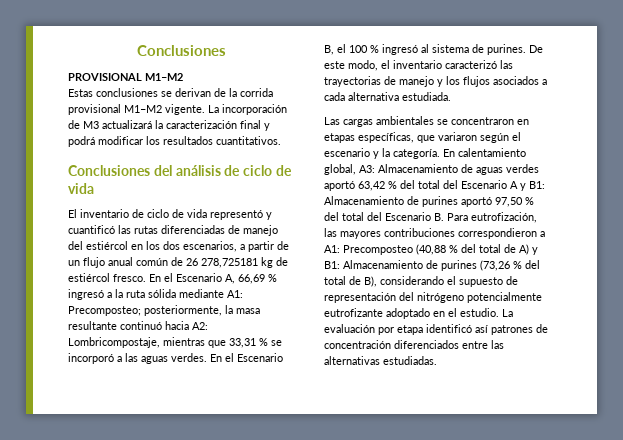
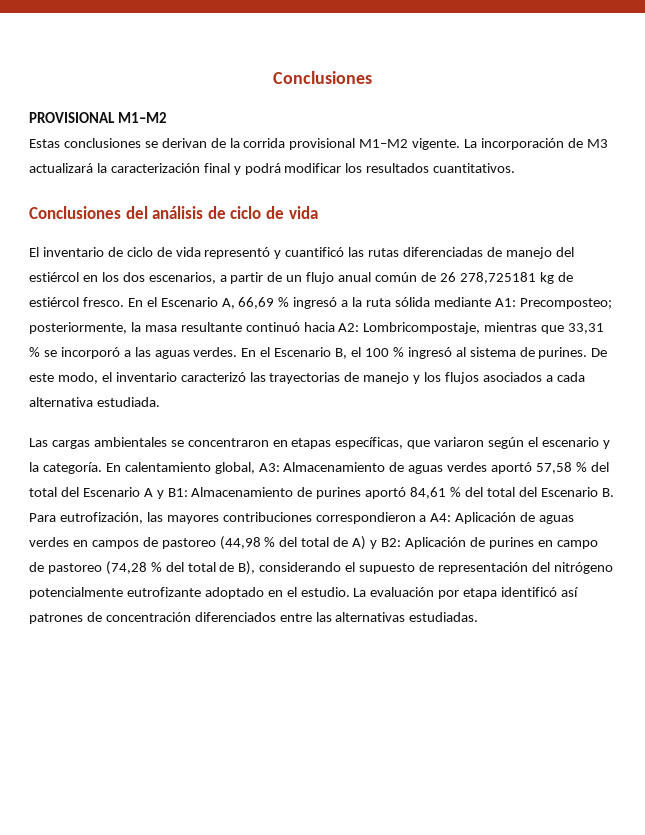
- En calentamiento global, A3: Almacenamiento de aguas verdes aportó 63,42 % del total del Escenario A y B1: Almacenamiento de purines aportó 97,50 % del total del Escenario B. Para eutrofización, las mayores contribuciones correspondieron a A1: Precomposteo (40,88 % del total de A) y B1: Almacenamiento de purines (73,26 % del total de B), considerando el supuesto de representación del nitrógeno potencialmente eutrofizante adoptado en el estudio.
+ En calentamiento global, A3: Almacenamiento de aguas verdes aportó 57,58 % del total del Escenario A y B1: Almacenamiento de purines aportó 84,61 % del total del Escenario B. Para eutrofización, las mayores contribuciones correspondieron a A4: Aplicación de aguas verdes en campos de pastoreo (44,98 % del total de A) y B2: Aplicación de purines en campo de pastoreo (74,28 % del total de B), considerando el supuesto de representación del nitrógeno potencialmente eutrofizante adoptado en el estudio.

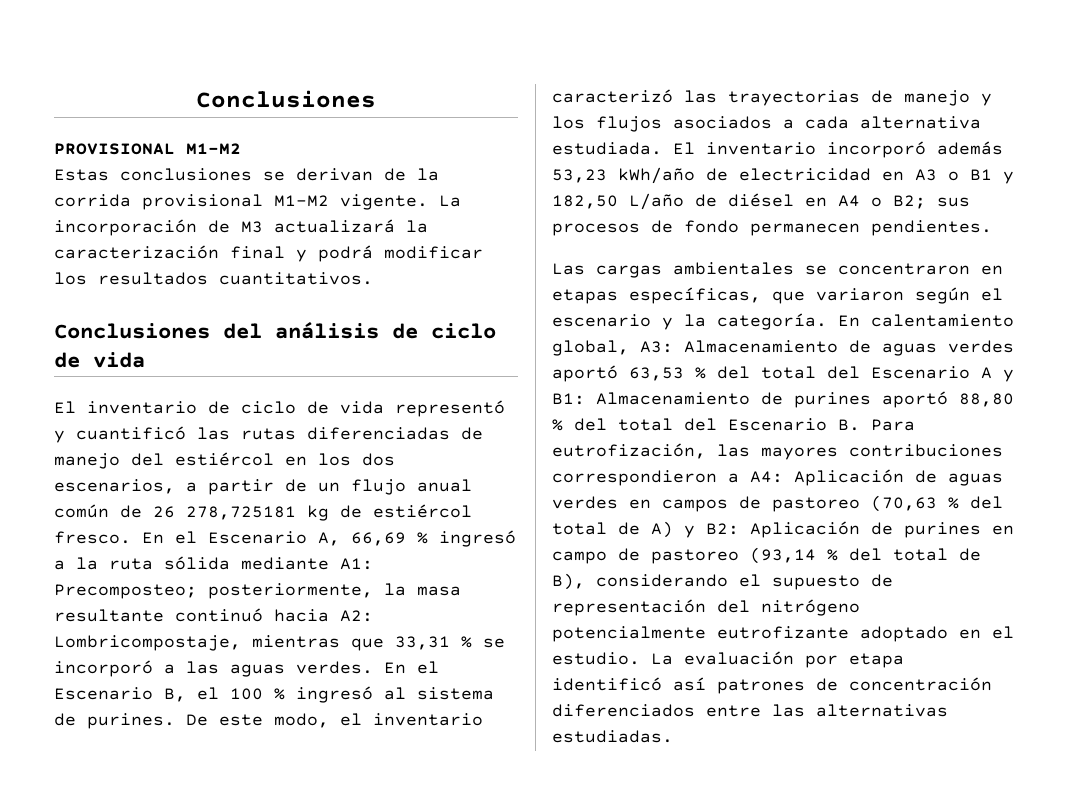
+ El inventario incorporó además 53,23 kWh/año de electricidad en A3 o B1 y 182,50 L/año de diésel en A4 o B2; sus procesos de fondo permanecen pendientes.
- Almacenamiento de aguas verdes aportó 57,58 % del total del Escenario A y B1:
+ Almacenamiento de aguas verdes aportó 63,53 % del total del Escenario A y B1:
- Almacenamiento de purines aportó 84,61 % del total del Escenario B. Para eutrofización, las mayores contribuciones correspondieron a A4:
+ Almacenamiento de purines aportó 88,80 % del total del Escenario B. Para eutrofización, las mayores contribuciones correspondieron a A4:
- Aplicación de aguas verdes en campos de pastoreo (44,98 % del total de A) y B2:
+ Aplicación de aguas verdes en campos de pastoreo (70,63 % del total de A) y B2:
- Aplicación de purines en campo de pastoreo (74,28 % del total de B), considerando el supuesto de representación del nitrógeno potencialmente eutrofizante adoptado en el estudio.
+ Aplicación de purines en campo de pastoreo (93,14 % del total de B), considerando el supuesto de representación del nitrógeno potencialmente eutrofizante adoptado en el estudio.

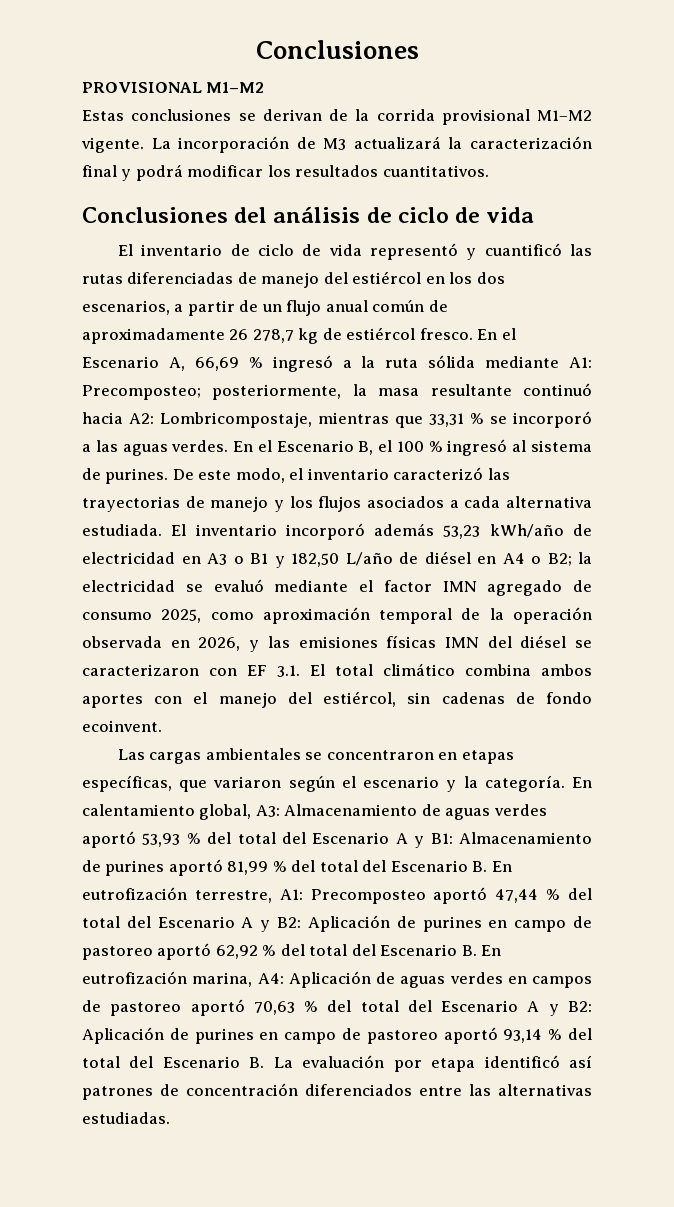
- El inventario de ciclo de vida representó y cuantificó las rutas diferenciadas de manejo del estiércol en los dos escenarios, a partir de un flujo anual común de 26 278,725181 kg de estiércol fresco.
+ El inventario de ciclo de vida representó y cuantificó las rutas diferenciadas de manejo del estiércol en los dos escenarios, a partir de un flujo anual común de aproximadamente 26 278,7 kg de estiércol fresco.
- El inventario incorporó además 53,23 kWh/año de electricidad en A3 o B1 y 182,50 L/año de diésel en A4 o B2; sus procesos de fondo permanecen pendientes.
+ El inventario incorporó además 53,23 kWh/año de electricidad en A3 o B1 y 182,50 L/año de diésel en A4 o B2; la electricidad se evaluó mediante el factor IMN agregado de consumo 2025, como aproximación temporal de la operación observada en 2026, y las emisiones físicas IMN del diésel se caracterizaron con EF 3.1. El total climático combina ambos aportes con el manejo del estiércol, sin cadenas de fondo ecoinvent.
- En calentamiento global, A3: Almacenamiento de aguas verdes aportó 63,53 % del total del Escenario A y B1: Almacenamiento de purines aportó 88,80 % del total del Escenario B. Para eutrofización, las mayores contribuciones correspondieron a A4: Aplicación de aguas verdes en campos de pastoreo (70,63 % del total de A) y B2: Aplicación de purines en campo de pastoreo (93,14 % del total de B), considerando el supuesto de representación del nitrógeno potencialmente eutrofizante adoptado en el estudio. La evaluación por etapa identificó así patrones de concentración diferenciados entre las alternativas estudiadas.
+ En calentamiento global, A3: Almacenamiento de aguas verdes aportó 53,93 % del total del Escenario A y B1: Almacenamiento de purines aportó 81,99 % del total del Escenario B. En eutrofización terrestre, A1: Precomposteo aportó 47,44 % del total del Escenario A y B2: Aplicación de purines en campo de pastoreo aportó 62,92 % del total del Escenario B. En eutrofización marina, A4: Aplicación de aguas verdes en campos de pastoreo aportó 70,63 % del total del Escenario A y B2: Aplicación de purines en campo de pastoreo aportó 93,14 % del total del Escenario B. La evaluación por etapa identificó así patrones de concentración diferenciados entre las alternativas estudiadas.

